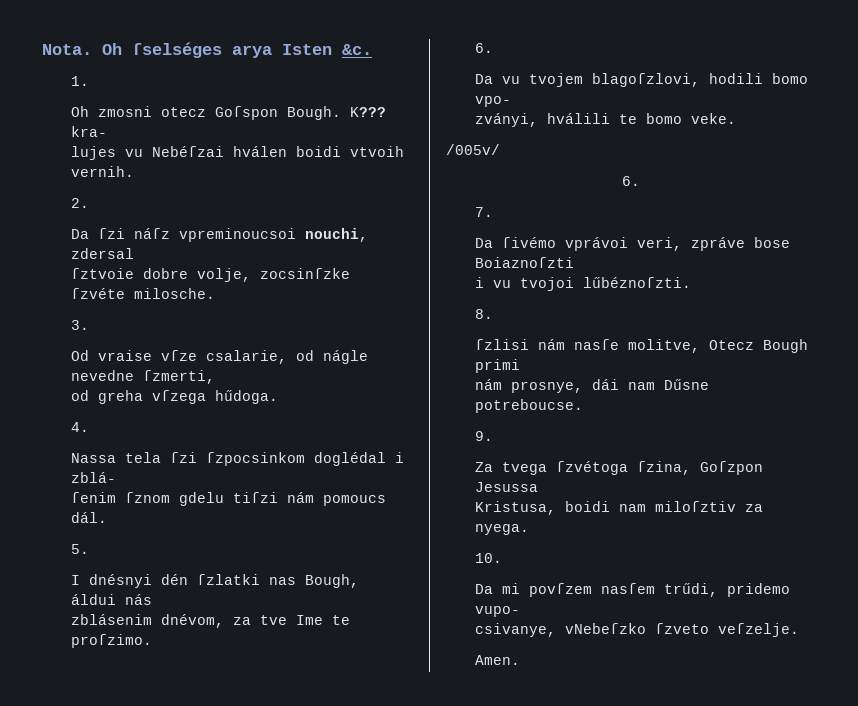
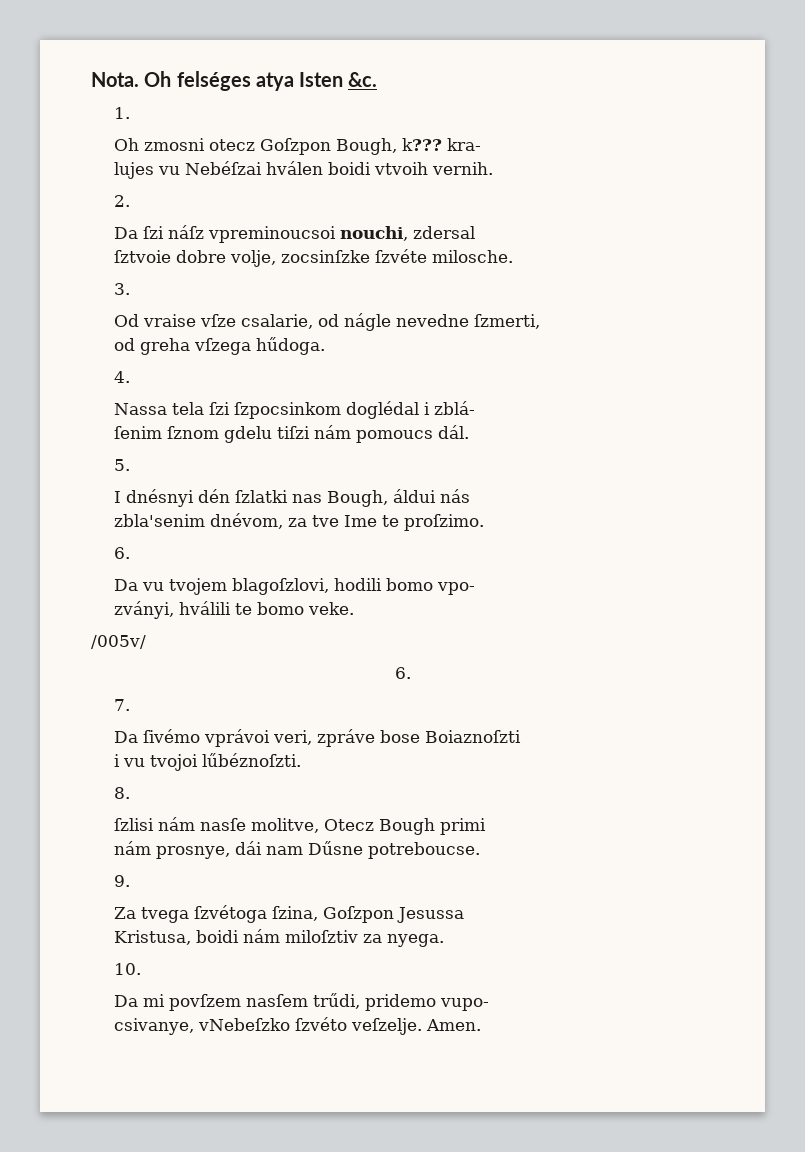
- Oh ſselséges arya Isten &c.
+ Oh felséges atya Isten &c.
- Oh zmosni otecz Goſspon Bough. K??? kra-
+ Oh zmosni otecz Goſzpon Bough, k??? kra-
- zblásenim dnévom, za tve Ime te proſzimo.
+ zbla'senim dnévom, za tve Ime te proſzimo.
- Kristusa, boidi nam miloſztiv za nyega.
+ Kristusa, boidi nám miloſztiv za nyega.
- csivanye, vNebeſzko ſzveto veſzelje.
- Amen.
+ csivanye, vNebeſzko ſzvéto veſzelje. Amen.

